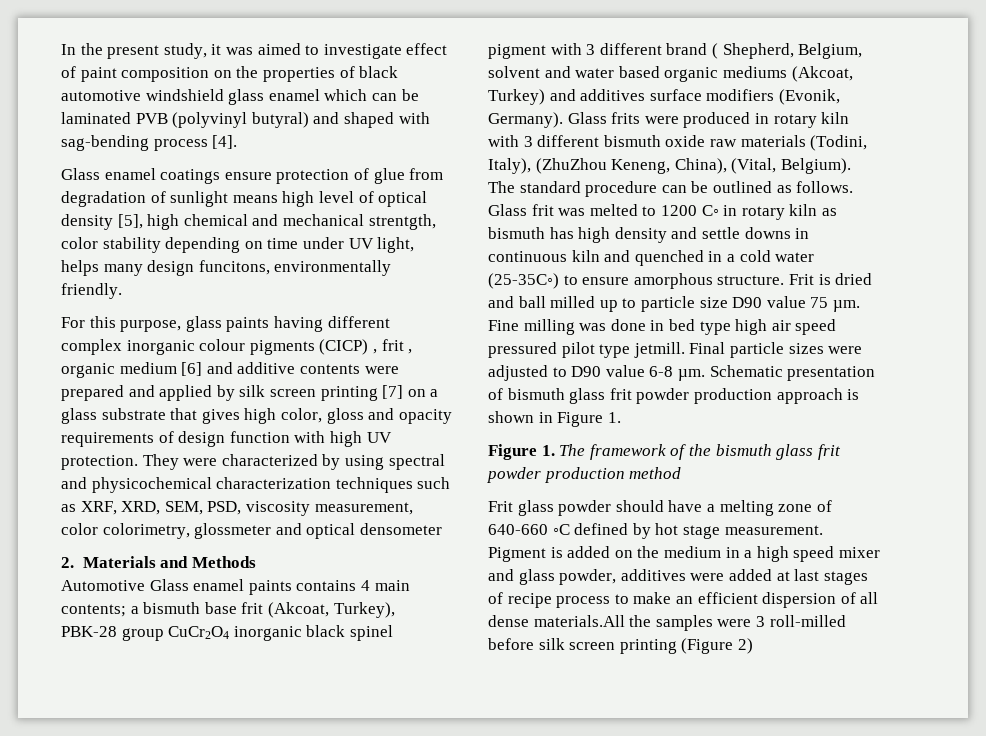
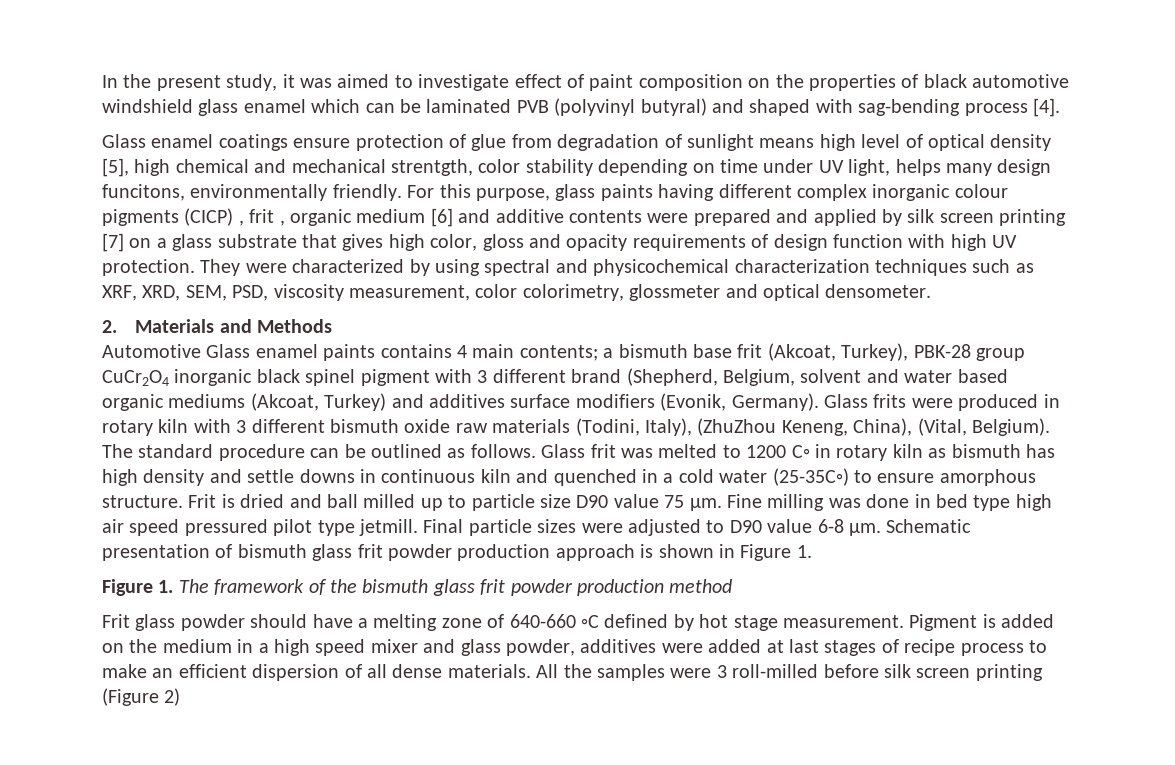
- Glass enamel coatings ensure protection of glue from degradation of sunlight means high level of optical density [5], high chemical and mechanical strentgth, color stability depending on time under UV light, helps many design funcitons, environmentally friendly.
- For this purpose, glass paints having different complex inorganic colour pigments (CICP) , frit , organic medium [6] and additive contents were prepared and applied by silk screen printing [7] on a glass substrate that gives high color, gloss and opacity requirements of design function with high UV protection.
+ Glass enamel coatings ensure protection of glue from degradation of sunlight means high level of optical density [5], high chemical and mechanical strentgth, color stability depending on time under UV light, helps many design funcitons, environmentally friendly. For this purpose, glass paints having different complex inorganic colour pigments (CICP) , frit , organic medium [6] and additive contents were prepared and applied by silk screen printing [7] on a glass substrate that gives high color, gloss and opacity requirements of design function with high UV protection.
- They were characterized by using spectral and physicochemical characterization techniques such as XRF, XRD, SEM, PSD, viscosity measurement, color colorimetry, glossmeter and optical densometer
+ They were characterized by using spectral and physicochemical characterization techniques such as XRF, XRD, SEM, PSD, viscosity measurement, color colorimetry, glossmeter and optical densometer.
- Automotive Glass enamel paints contains 4 main contents; a bismuth base frit (Akcoat, Turkey), PBK-28 group CuCr2O4 inorganic black spinel pigment with 3 different brand ( Shepherd, Belgium, solvent and water based organic mediums (Akcoat, Turkey) and additives surface modifiers (Evonik, Germany).
+ Automotive Glass enamel paints contains 4 main contents; a bismuth base frit (Akcoat, Turkey), PBK-28 group CuCr2O4 inorganic black spinel pigment with 3 different brand (Shepherd, Belgium, solvent and water based organic mediums (Akcoat, Turkey) and additives surface modifiers (Evonik, Germany).
- Pigment is added on the medium in a high speed mixer and glass powder, additives were added at last stages of recipe process to make an efficient dispersion of all dense materials.All the samples were 3 roll-milled before silk screen printing (Figure 2)
+ Pigment is added on the medium in a high speed mixer and glass powder, additives were added at last stages of recipe process to make an efficient dispersion of all dense materials. All the samples were 3 roll-milled before silk screen printing (Figure 2)

